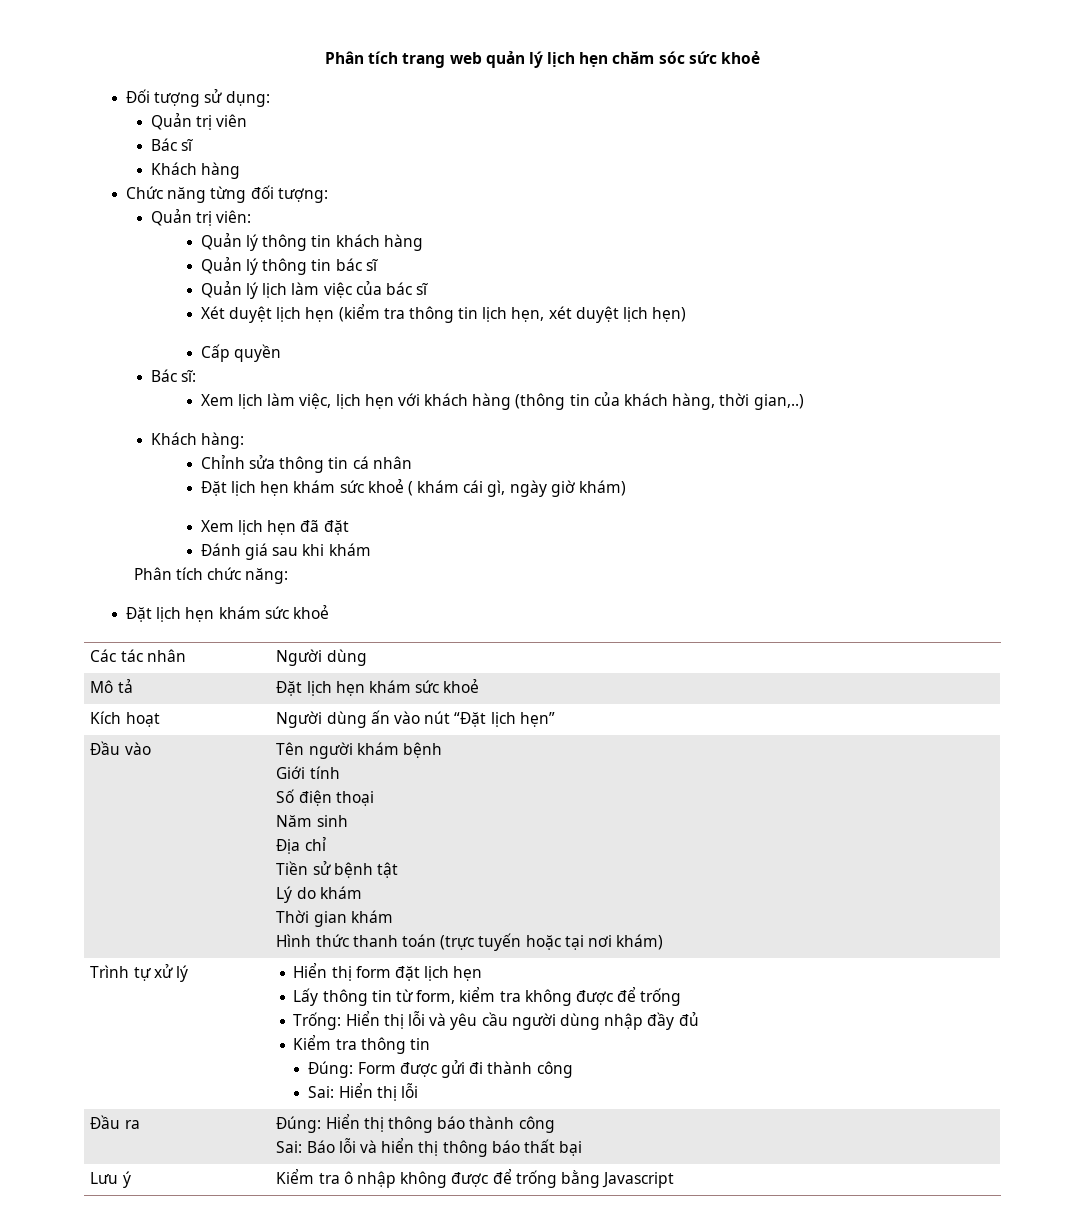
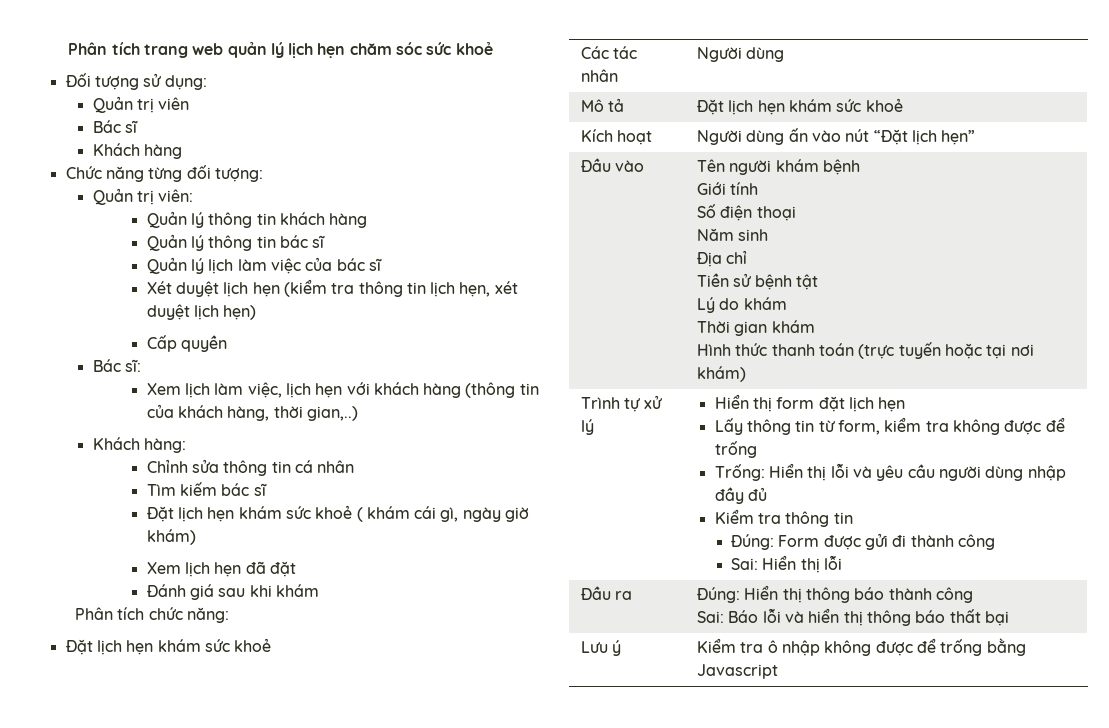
+ Tìm kiếm bác sĩ

